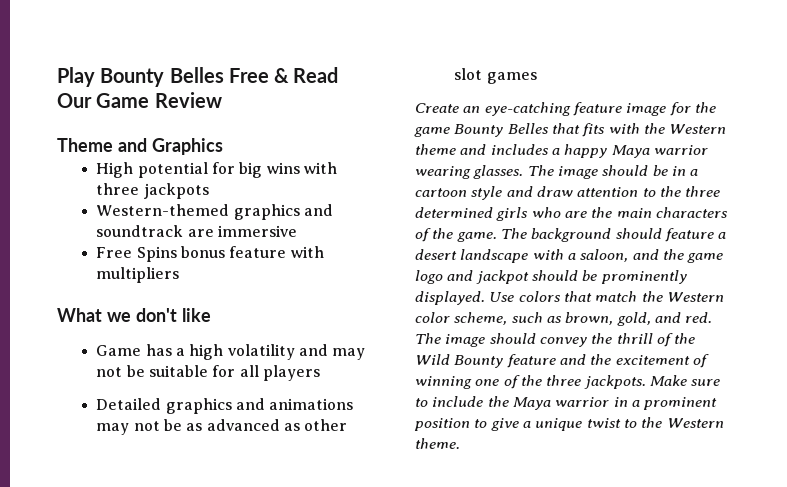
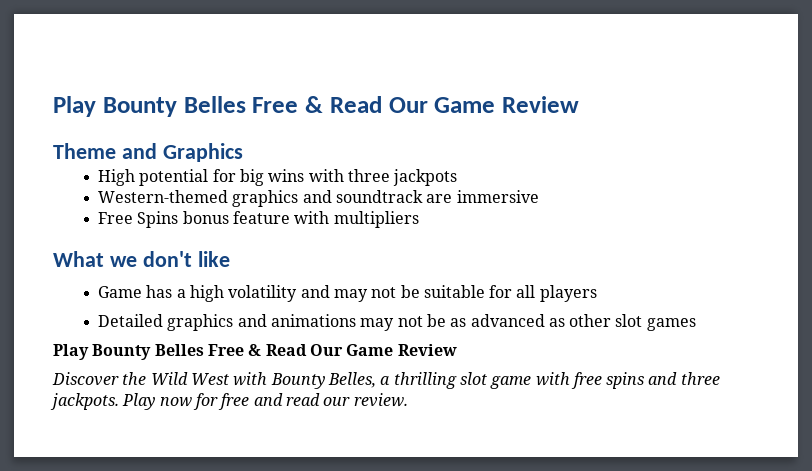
  Detailed graphics and animations may not be as advanced as other slot games
- Create an eye-catching feature image for the game Bounty Belles that fits with the Western theme and includes a happy Maya warrior wearing glasses. The image should be in a cartoon style and draw attention to the three determined girls who are the main characters of the game. The background should feature a desert landscape with a saloon, and the game logo and jackpot should be prominently displayed. Use colors that match the Western color scheme, such as brown, gold, and red. The image should convey the thrill of the Wild Bounty feature and the excitement of winning one of the three jackpots. Make sure to include the Maya warrior in a prominent position to give a unique twist to the Western theme.
+ Play Bounty Belles Free & Read Our Game Review
+ Discover the Wild West with Bounty Belles, a thrilling slot game with free spins and three jackpots. Play now for free and read our review.

